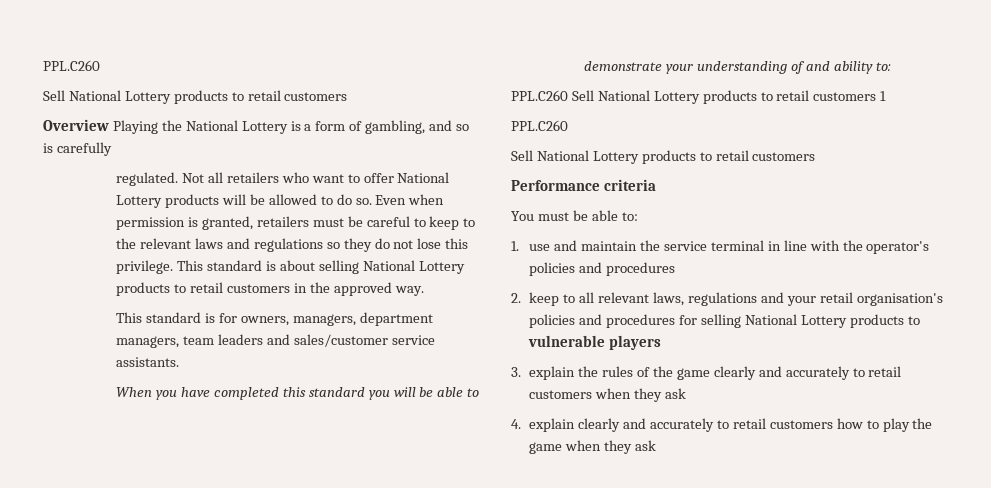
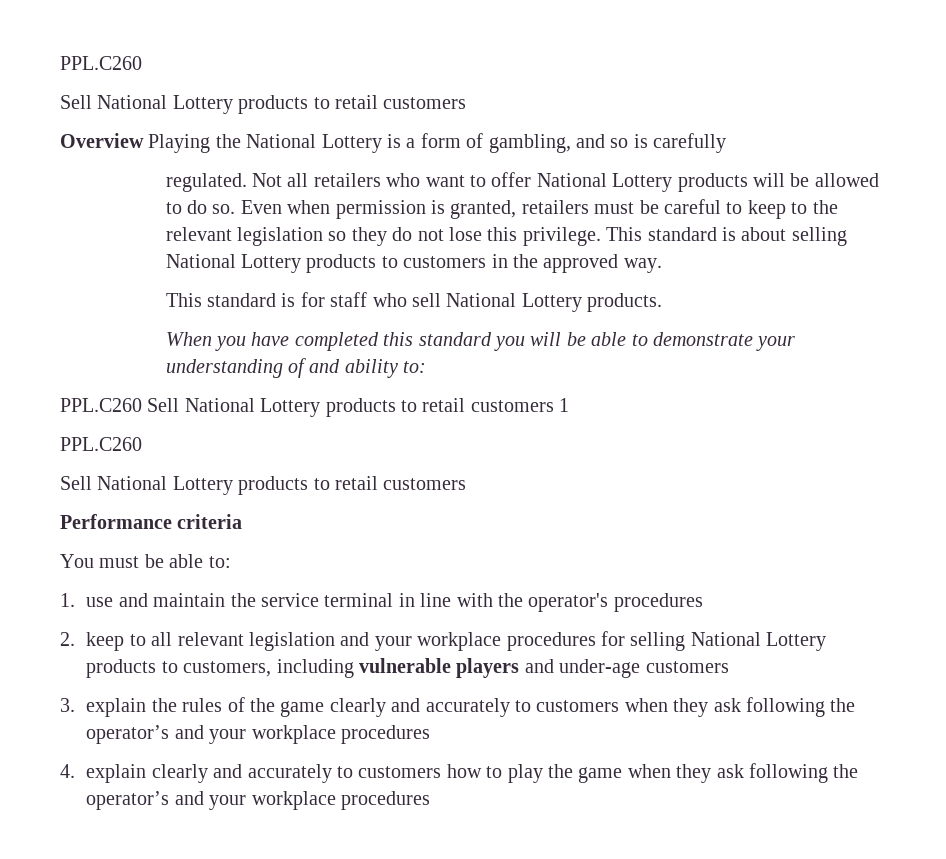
- Even when permission is granted, retailers must be careful to keep to the relevant laws and regulations so they do not lose this privilege.
+ Even when permission is granted, retailers must be careful to keep to the relevant legislation so they do not lose this privilege.
- This standard is about selling National Lottery products to retail customers in the approved way.
+ This standard is about selling National Lottery products to customers in the approved way.
- This standard is for owners, managers, department managers, team leaders and sales/customer service assistants.
+ This standard is for staff who sell National Lottery products.
- 1. use and maintain the service terminal in line with the operator's policies and procedures
+ 1. use and maintain the service terminal in line with the operator's procedures
- 2. keep to all relevant laws, regulations and your retail organisation's policies and procedures for selling National Lottery products to vulnerable players
+ 2. keep to all relevant legislation and your workplace procedures for selling National Lottery products to customers, including vulnerable players and under-age customers
- 3. explain the rules of the game clearly and accurately to retail customers when they ask
+ 3. explain the rules of the game clearly and accurately to customers when they ask following the operator’s and your workplace procedures
- 4. explain clearly and accurately to retail customers how to play the game when they ask
+ 4. explain clearly and accurately to customers how to play the game when they ask following the operator’s and your workplace procedures

